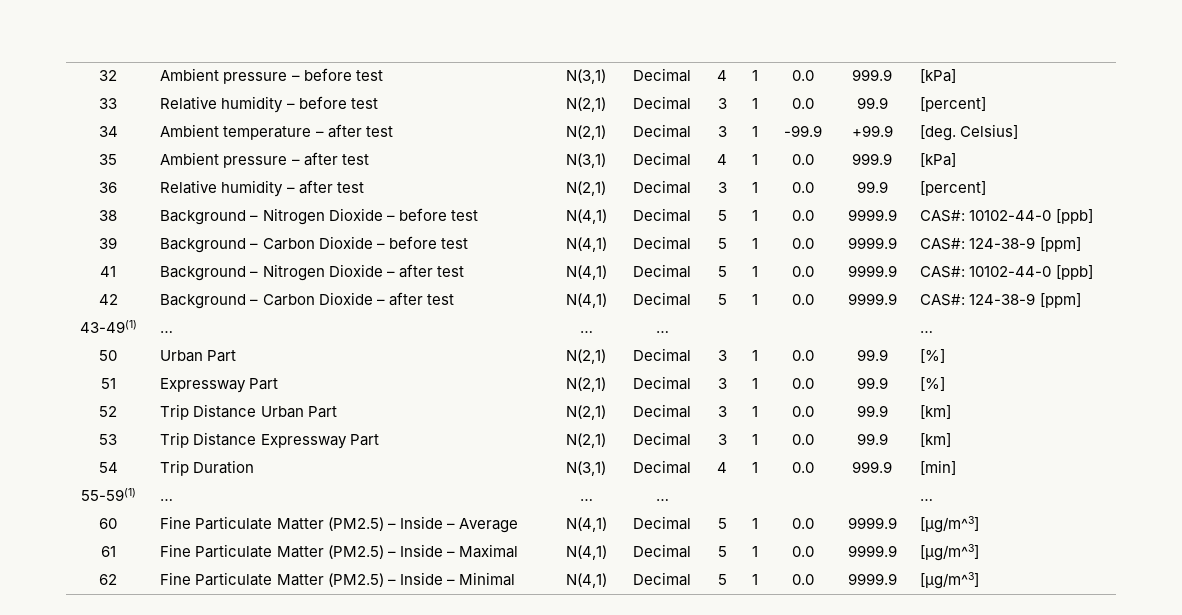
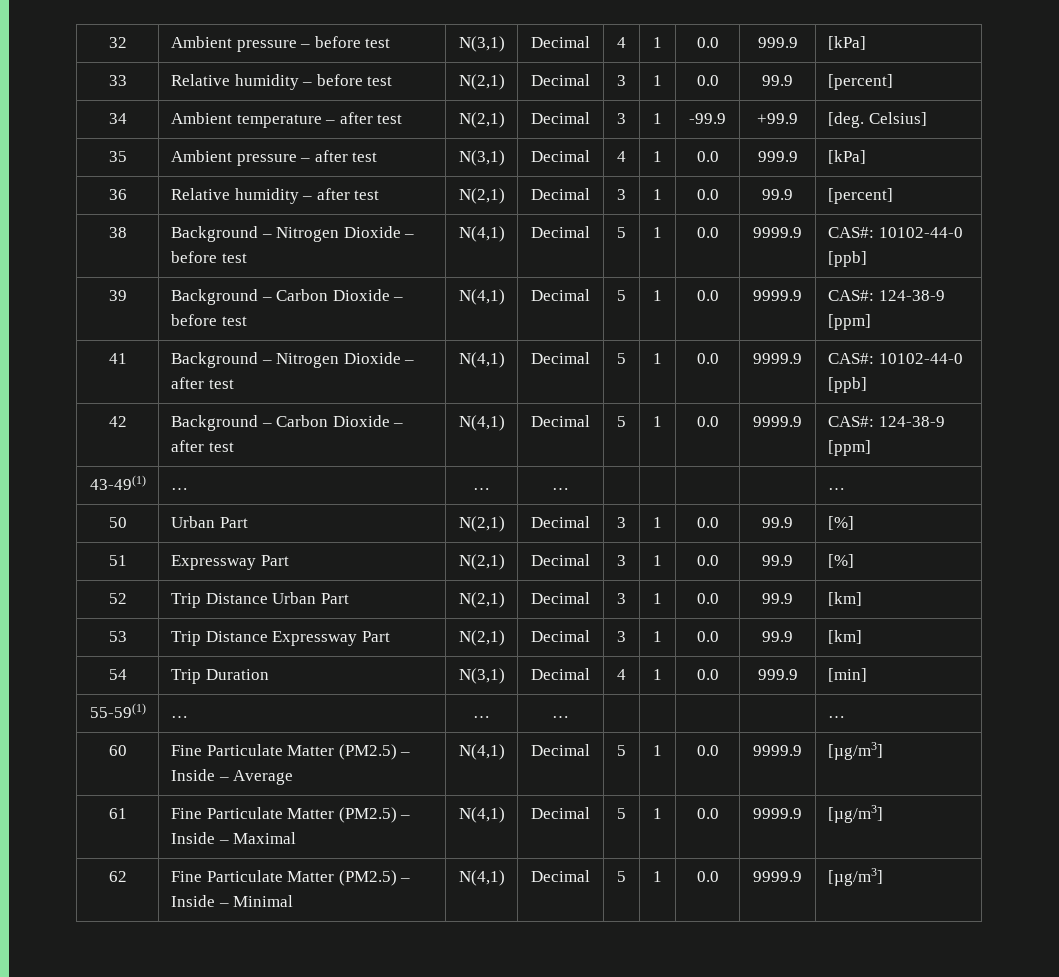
- 60 | Fine Particulate Matter (PM2.5) – Inside – Average | N(4,1) | Decimal | 5 | 1 | 0.0 | 9999.9 | [µg/m^3]
+ 60 | Fine Particulate Matter (PM2.5) – Inside – Average | N(4,1) | Decimal | 5 | 1 | 0.0 | 9999.9 | [µg/m3]
- 61 | Fine Particulate Matter (PM2.5) – Inside – Maximal | N(4,1) | Decimal | 5 | 1 | 0.0 | 9999.9 | [µg/m^3]
+ 61 | Fine Particulate Matter (PM2.5) – Inside – Maximal | N(4,1) | Decimal | 5 | 1 | 0.0 | 9999.9 | [µg/m3]
- 62 | Fine Particulate Matter (PM2.5) – Inside – Minimal | N(4,1) | Decimal | 5 | 1 | 0.0 | 9999.9 | [µg/m^3]
+ 62 | Fine Particulate Matter (PM2.5) – Inside – Minimal | N(4,1) | Decimal | 5 | 1 | 0.0 | 9999.9 | [µg/m3]

